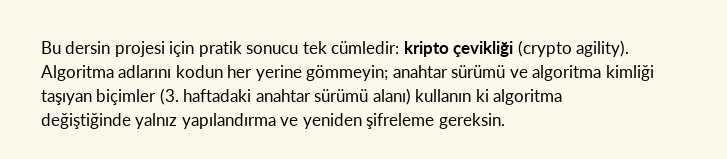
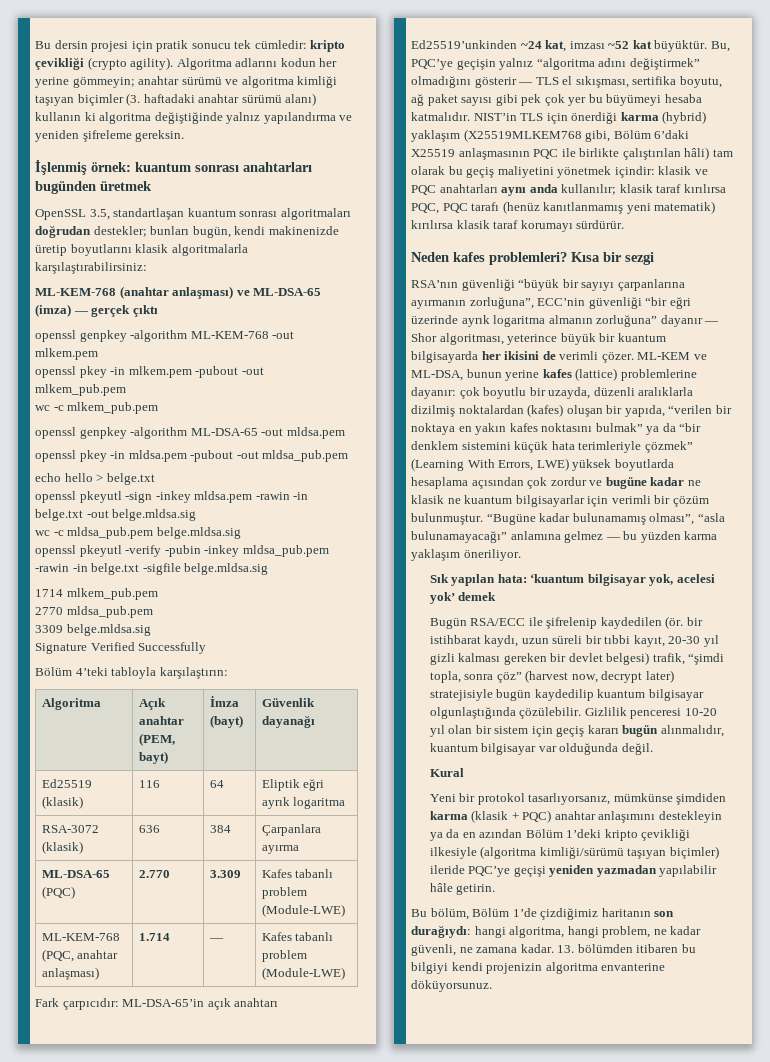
+ İşlenmiş örnek: kuantum sonrası anahtarları bugünden üretmek
+ OpenSSL 3.5, standartlaşan kuantum sonrası algoritmaları doğrudan destekler; bunları bugün, kendi makinenizde üretip boyutlarını klasik algoritmalarla karşılaştırabilirsiniz:
+ ML-KEM-768 (anahtar anlaşması) ve ML-DSA-65 (imza) — gerçek çıktı
+ openssl genpkey -algorithm ML-KEM-768 -out mlkem.pem
+ openssl pkey -in mlkem.pem -pubout -out mlkem_pub.pem
+ wc -c mlkem_pub.pem
+ openssl genpkey -algorithm ML-DSA-65 -out mldsa.pem
+ openssl pkey -in mldsa.pem -pubout -out mldsa_pub.pem
+ echo hello > belge.txt
+ openssl pkeyutl -sign -inkey mldsa.pem -rawin -in belge.txt -out belge.mldsa.sig
+ wc -c mldsa_pub.pem belge.mldsa.sig
+ openssl pkeyutl -verify -pubin -inkey mldsa_pub.pem -rawin -in belge.txt -sigfile belge.mldsa.sig
+ 1714 mlkem_pub.pem
+ 2770 mldsa_pub.pem
+ 3309 belge.mldsa.sig
+ Signature Verified Successfully
+ Bölüm 4’teki tabloyla karşılaştırın:
+ Algoritma | Açık anahtar (PEM, bayt) | İmza (bayt) | Güvenlik dayanağı
+ Ed25519 (klasik) | 116 | 64 | Eliptik eğri ayrık logaritma
+ RSA-3072 (klasik) | 636 | 384 | Çarpanlara ayırma
+ ML-DSA-65 (PQC) | 2.770 | 3.309 | Kafes tabanlı problem (Module-LWE)
+ ML-KEM-768 (PQC, anahtar anlaşması) | 1.714 | — | Kafes tabanlı problem (Module-LWE)
+ Fark çarpıcıdır: ML-DSA-65’in açık anahtarı Ed25519’unkinden ~24 kat, imzası ~52 kat büyüktür. Bu, PQC’ye geçişin yalnız “algoritma adını değiştirmek” olmadığını gösterir — TLS el sıkışması, sertifika boyutu, ağ paket sayısı gibi pek çok yer bu büyümeyi hesaba katmalıdır. NIST’in TLS için önerdiği karma (hybrid) yaklaşım (X25519MLKEM768 gibi, Bölüm 6’daki X25519 anlaşmasının PQC ile birlikte çalıştırılan hâli) tam olarak bu geçiş maliyetini yönetmek içindir: klasik ve PQC anahtarları aynı anda kullanılır; klasik taraf kırılırsa PQC, PQC tarafı (henüz kanıtlanmamış yeni matematik) kırılırsa klasik taraf korumayı sürdürür.
+ Neden kafes problemleri? Kısa bir sezgi
+ RSA’nın güvenliği “büyük bir sayıyı çarpanlarına ayırmanın zorluğuna”, ECC’nin güvenliği “bir eğri üzerinde ayrık logaritma almanın zorluğuna” dayanır — Shor algoritması, yeterince büyük bir kuantum bilgisayarda her ikisini de verimli çözer. ML-KEM ve ML-DSA, bunun yerine kafes (lattice) problemlerine dayanır: çok boyutlu bir uzayda, düzenli aralıklarla dizilmiş noktalardan (kafes) oluşan bir yapıda, “verilen bir noktaya en yakın kafes noktasını bulmak” ya da “bir denklem sistemini küçük hata terimleriyle çözmek” (Learning With Errors, LWE) yüksek boyutlarda hesaplama açısından çok zordur ve bugüne kadar ne klasik ne kuantum bilgisayarlar için verimli bir çözüm bulunmuştur. “Bugüne kadar bulunamamış olması”, “asla bulunamayacağı” anlamına gelmez — bu yüzden karma yaklaşım öneriliyor.
+ Sık yapılan hata: ‘kuantum bilgisayar yok, acelesi yok’ demek
+ Bugün RSA/ECC ile şifrelenip kaydedilen (ör. bir istihbarat kaydı, uzun süreli bir tıbbi kayıt, 20-30 yıl gizli kalması gereken bir devlet belgesi) trafik, “şimdi topla, sonra çöz” (harvest now, decrypt later) stratejisiyle bugün kaydedilip kuantum bilgisayar olgunlaştığında çözülebilir. Gizlilik penceresi 10-20 yıl olan bir sistem için geçiş kararı bugün alınmalıdır, kuantum bilgisayar var olduğunda değil.
+ Kural
+ Yeni bir protokol tasarlıyorsanız, mümkünse şimdiden karma (klasik + PQC) anahtar anlaşımını destekleyin ya da en azından Bölüm 1’deki kripto çevikliği ilkesiyle (algoritma kimliği/sürümü taşıyan biçimler) ileride PQC’ye geçişi yeniden yazmadan yapılabilir hâle getirin.
+ Bu bölüm, Bölüm 1’de çizdiğimiz haritanın son durağıydı: hangi algoritma, hangi problem, ne kadar güvenli, ne zamana kadar. 13. bölümden itibaren bu bilgiyi kendi projenizin algoritma envanterine döküyorsunuz.

